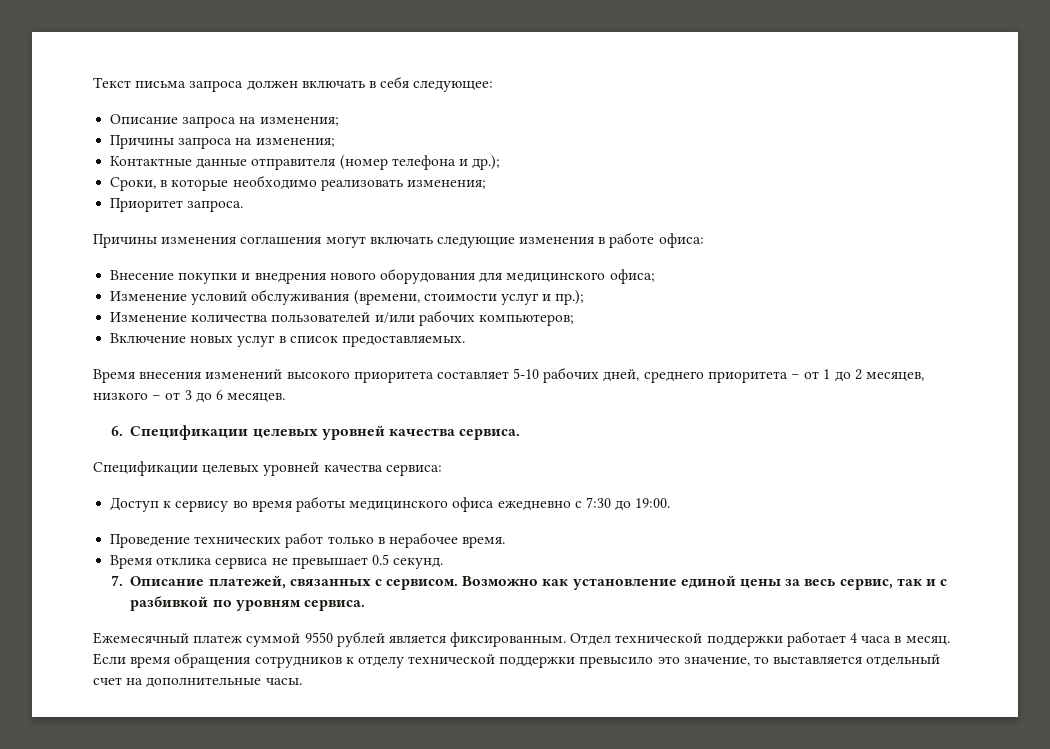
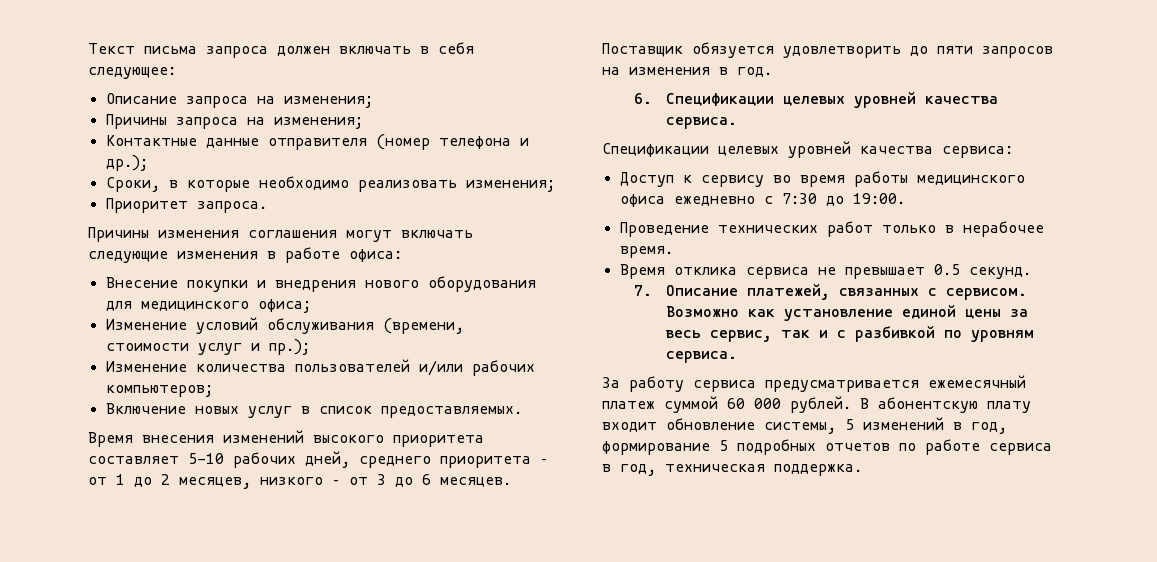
+ Поставщик обязуется удовлетворить до пяти запросов на изменения в год.
- Ежемесячный платеж суммой 9550 рублей является фиксированным. Отдел технической поддержки работает 4 часа в месяц. Если время обращения сотрудников к отделу технической поддержки превысило это значение, то выставляется отдельный счет на дополнительные часы.
+ За работу сервиса предусматривается ежемесячный платеж суммой 60 000 рублей. В абонентскую плату входит обновление системы, 5 изменений в год, формирование 5 подробных отчетов по работе сервиса в год, техническая поддержка.

